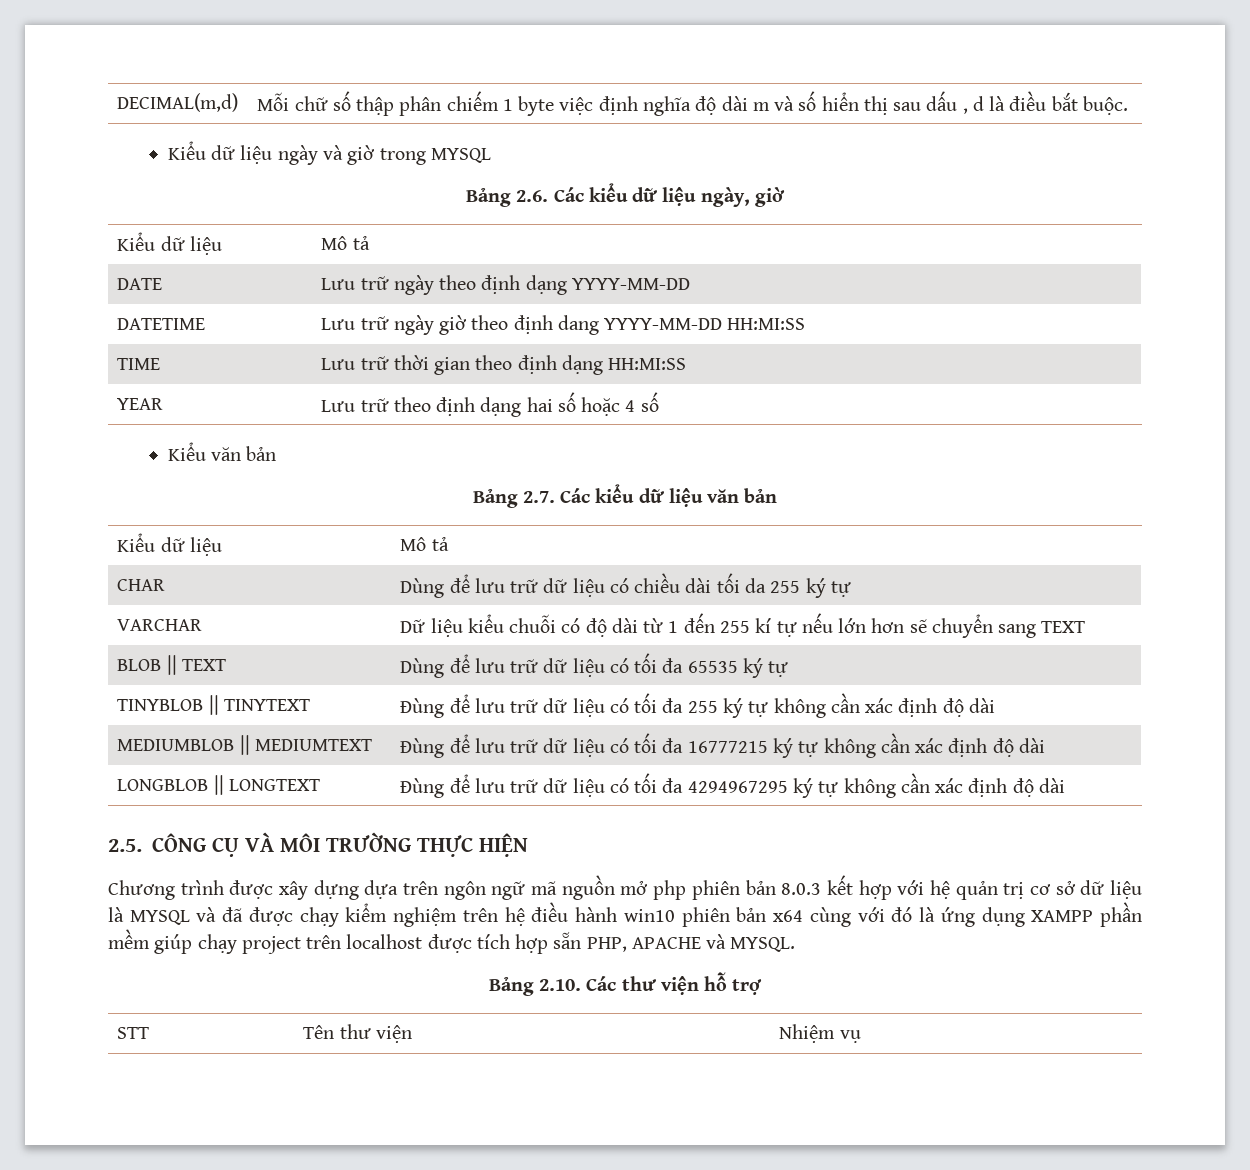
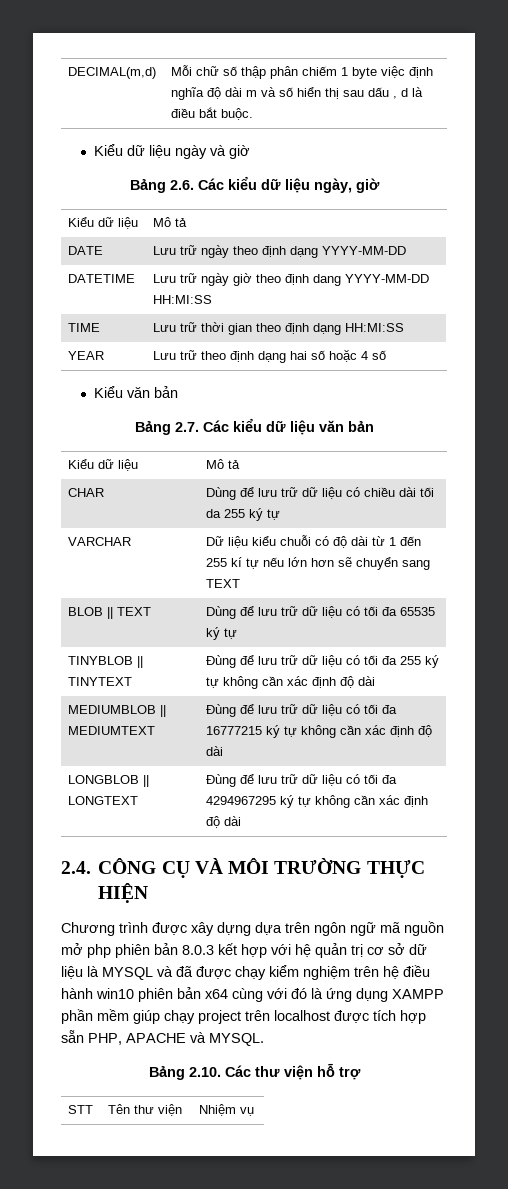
- Kiểu dữ liệu ngày và giờ trong MYSQL
+ Kiểu dữ liệu ngày và giờ
- 2.5. CÔNG CỤ VÀ MÔI TRƯỜNG THỰC HIỆN
+ 2.4. CÔNG CỤ VÀ MÔI TRƯỜNG THỰC HIỆN

